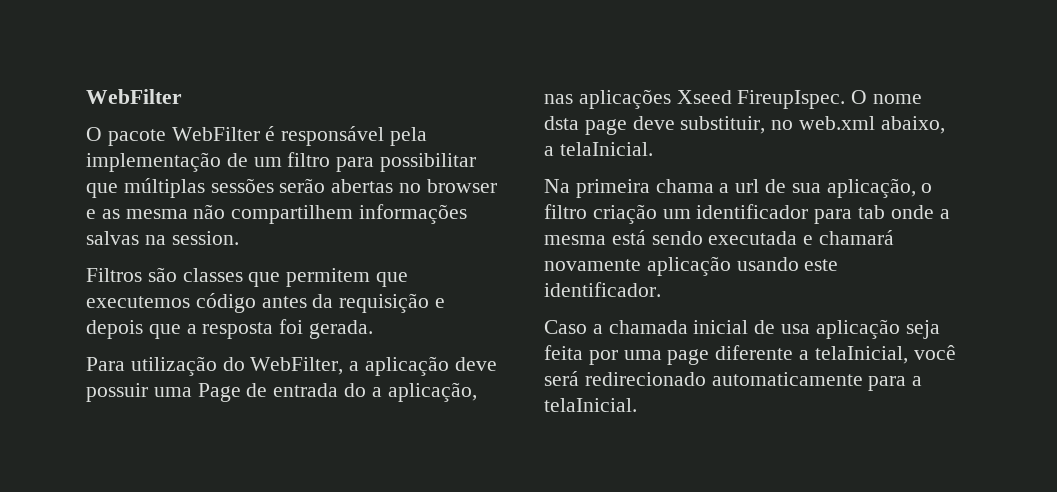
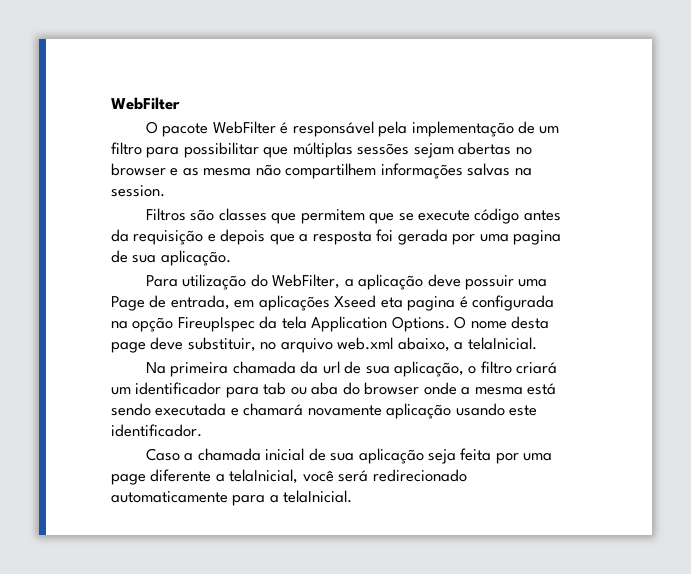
- O pacote WebFilter é responsável pela implementação de um filtro para possibilitar que múltiplas sessões serão abertas no browser e as mesma não compartilhem informações salvas na session.
+ O pacote WebFilter é responsável pela implementação de um filtro para possibilitar que múltiplas sessões sejam abertas no browser e as mesma não compartilhem informações salvas na session.
- Filtros são classes que permitem que executemos código antes da requisição e depois que a resposta foi gerada.
+ Filtros são classes que permitem que se execute código antes da requisição e depois que a resposta foi gerada por uma pagina de sua aplicação.
- Para utilização do WebFilter, a aplicação deve possuir uma Page de entrada do a aplicação, nas aplicações Xseed FireupIspec.
+ Para utilização do WebFilter, a aplicação deve possuir uma Page de entrada, em aplicações Xseed eta pagina é configurada na opção FireupIspec da tela Application Options.
- O nome dsta page deve substituir, no web.xml abaixo, a telaInicial.
+ O nome desta page deve substituir, no arquivo web.xml abaixo, a telaInicial.
- Na primeira chama a url de sua aplicação, o filtro criação um identificador para tab onde a mesma está sendo executada e chamará novamente aplicação usando este identificador.
+ Na primeira chamada da url de sua aplicação, o filtro criará um identificador para tab ou aba do browser onde a mesma está sendo executada e chamará novamente aplicação usando este identificador.
- Caso a chamada inicial de usa aplicação seja feita por uma page diferente a telaInicial, você será redirecionado automaticamente para a telaInicial.
+ Caso a chamada inicial de sua aplicação seja feita por uma page diferente a telaInicial, você será redirecionado automaticamente para a telaInicial.

